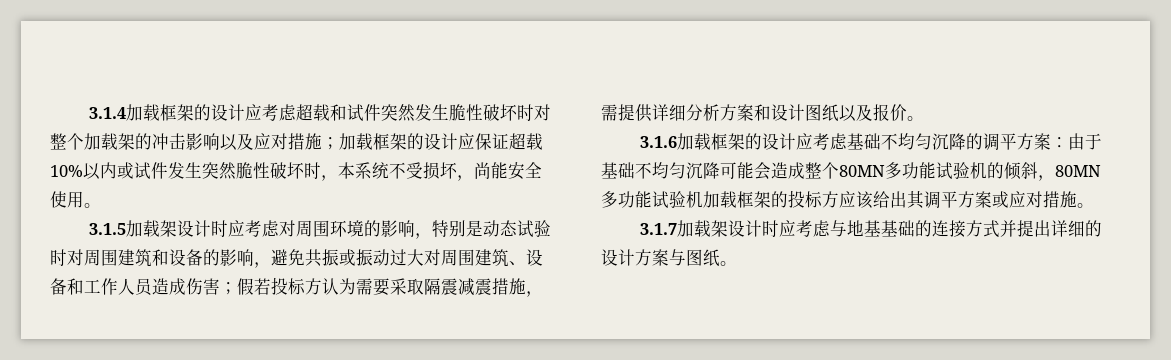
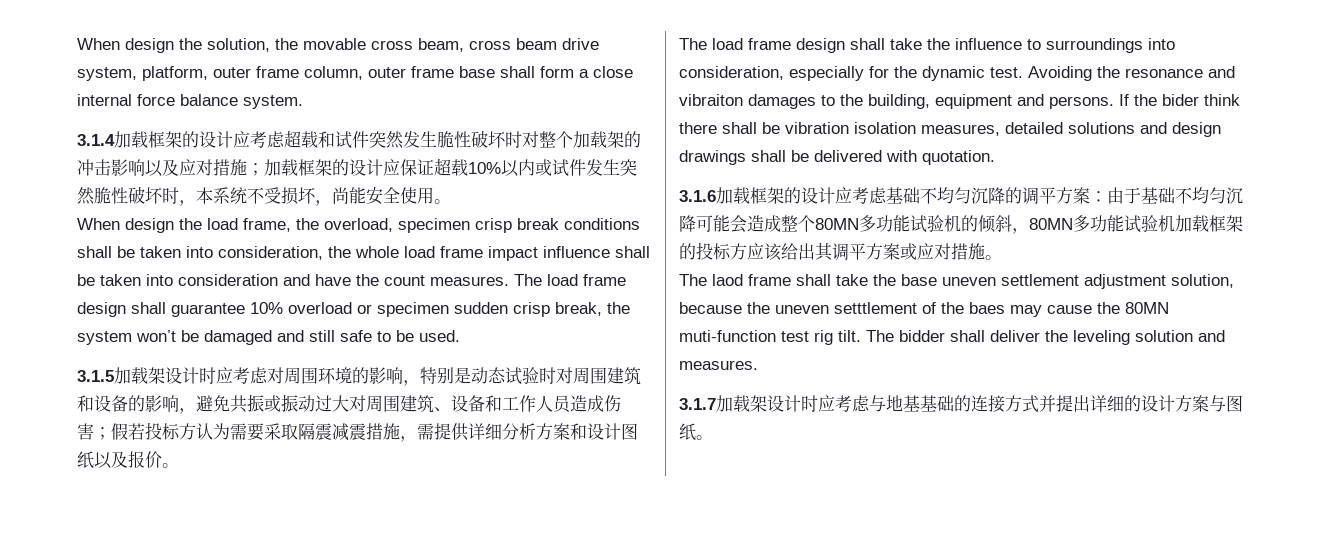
+ When design the solution, the movable cross beam, cross beam drive system, platform, outer frame column, outer frame base shall form a close internal force balance system.
+ When design the load frame, the overload, specimen crisp break conditions shall be taken into consideration, the whole load frame impact influence shall be taken into consideration and have the count measures. The load frame design shall guarantee 10% overload or specimen sudden crisp break, the system won’t be damaged and still safe to be used.
+ The load frame design shall take the influence to surroundings into consideration, especially for the dynamic test. Avoiding the resonance and vibraiton damages to the building, equipment and persons. If the bider think there shall be vibration isolation measures, detailed solutions and design drawings shall be delivered with quotation.
+ The laod frame shall take the base uneven settlement adjustment solution, because the uneven setttlement of the baes may cause the 80MN muti-function test rig tilt. The bidder shall deliver the leveling solution and measures.

